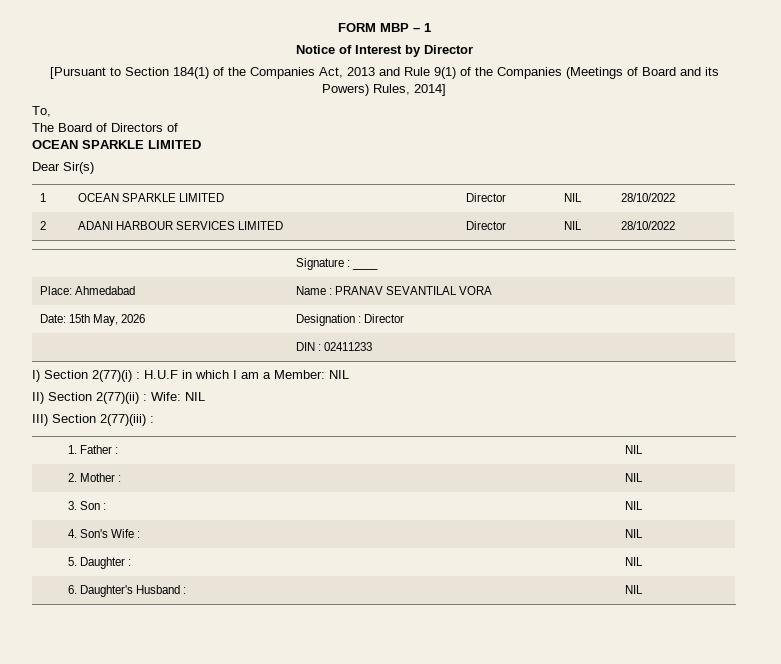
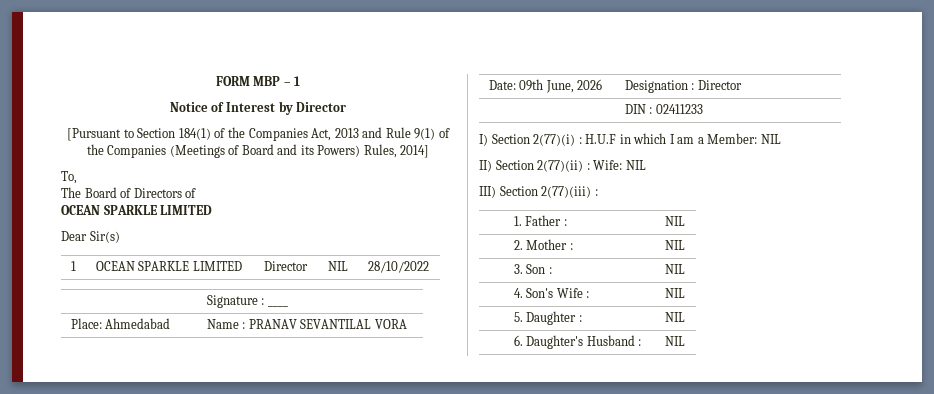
- 2 | ADANI HARBOUR SERVICES LIMITED | Director | NIL | 28/10/2022
- Date: 15th May, 2026 | Designation : Director
+ Date: 09th June, 2026 | Designation : Director

